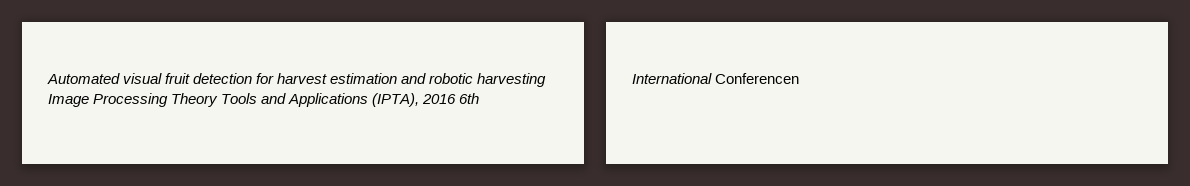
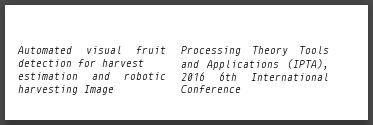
- Automated visual fruit detection for harvest estimation and robotic harvesting Image Processing Theory Tools and Applications (IPTA), 2016 6th International Conferencen
+ Automated visual fruit detection for harvest estimation and robotic harvesting Image Processing Theory Tools and Applications (IPTA), 2016 6th International Conference

